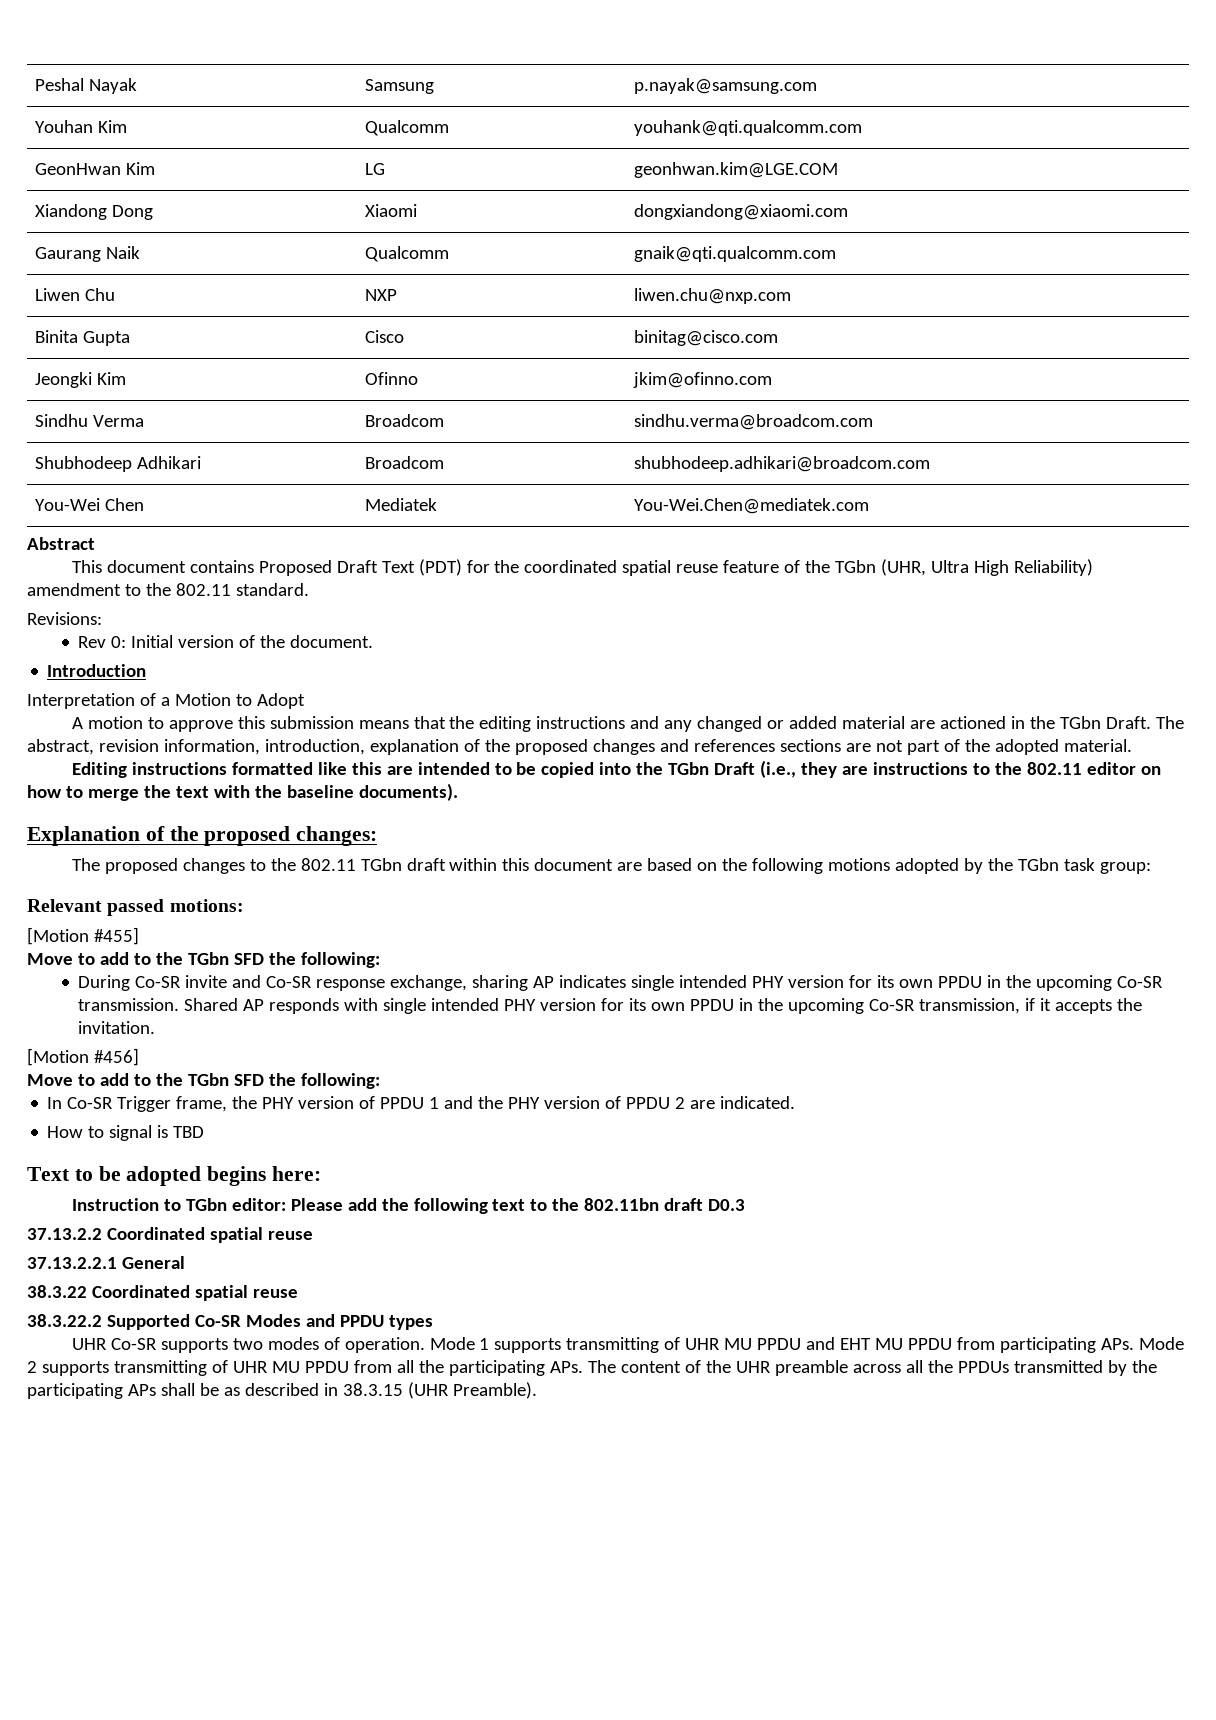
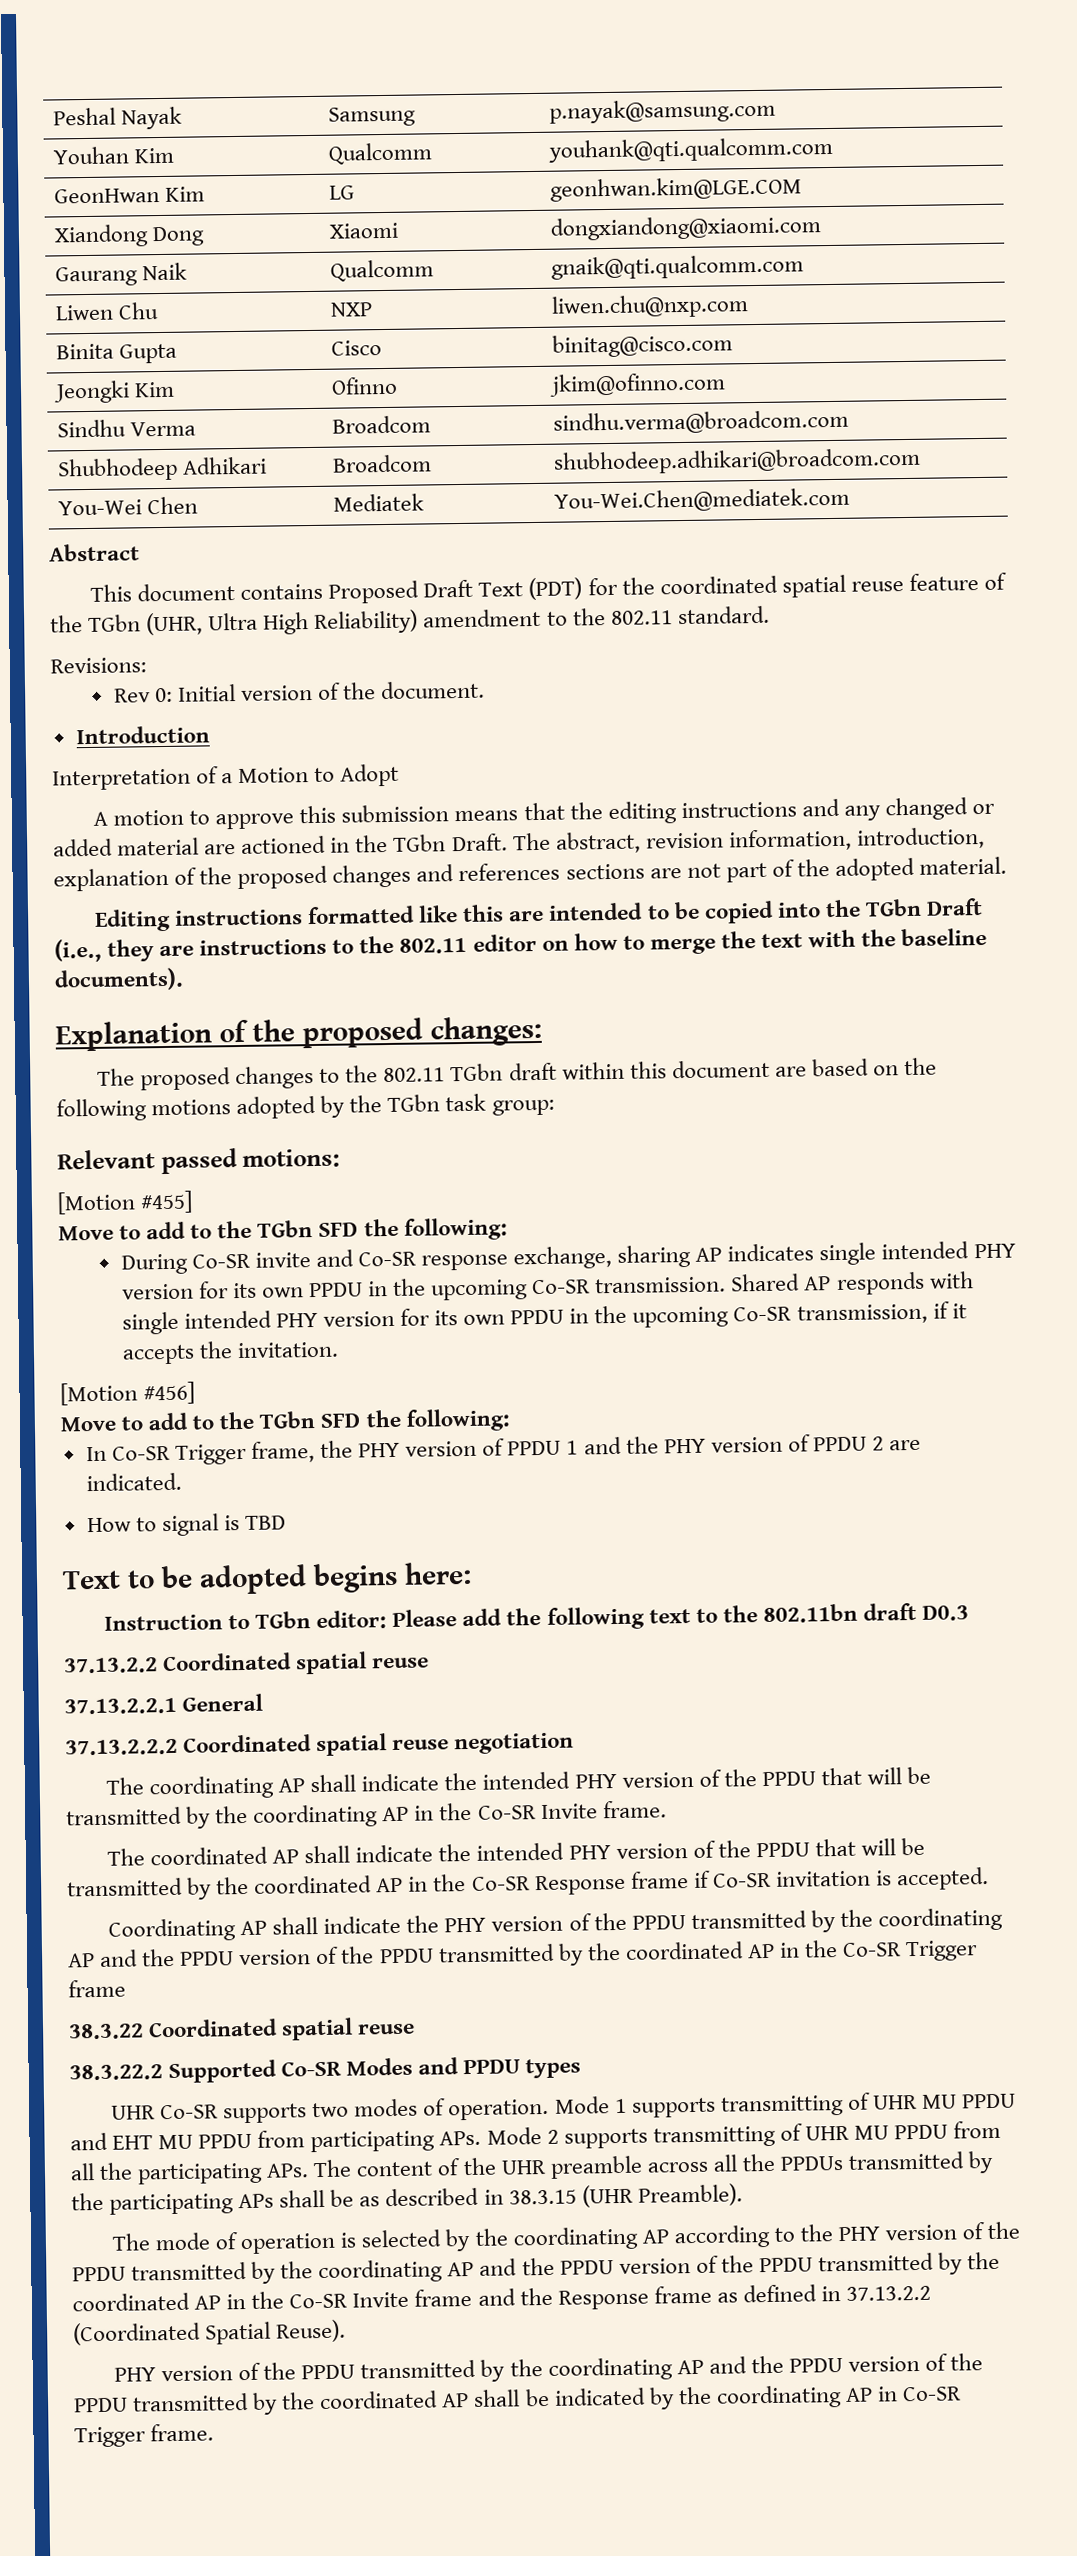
+ 37.13.2.2.2 Coordinated spatial reuse negotiation
+ The coordinating AP shall indicate the intended PHY version of the PPDU that will be transmitted by the coordinating AP in the Co-SR Invite frame.
+ The coordinated AP shall indicate the intended PHY version of the PPDU that will be transmitted by the coordinated AP in the Co-SR Response frame if Co-SR invitation is accepted.
+ Coordinating AP shall indicate the PHY version of the PPDU transmitted by the coordinating AP and the PPDU version of the PPDU transmitted by the coordinated AP in the Co-SR Trigger frame
+ The mode of operation is selected by the coordinating AP according to the PHY version of the PPDU transmitted by the coordinating AP and the PPDU version of the PPDU transmitted by the coordinated AP in the Co-SR Invite frame and the Response frame as defined in 37.13.2.2 (Coordinated Spatial Reuse).
+ PHY version of the PPDU transmitted by the coordinating AP and the PPDU version of the PPDU transmitted by the coordinated AP shall be indicated by the coordinating AP in Co-SR Trigger frame.

